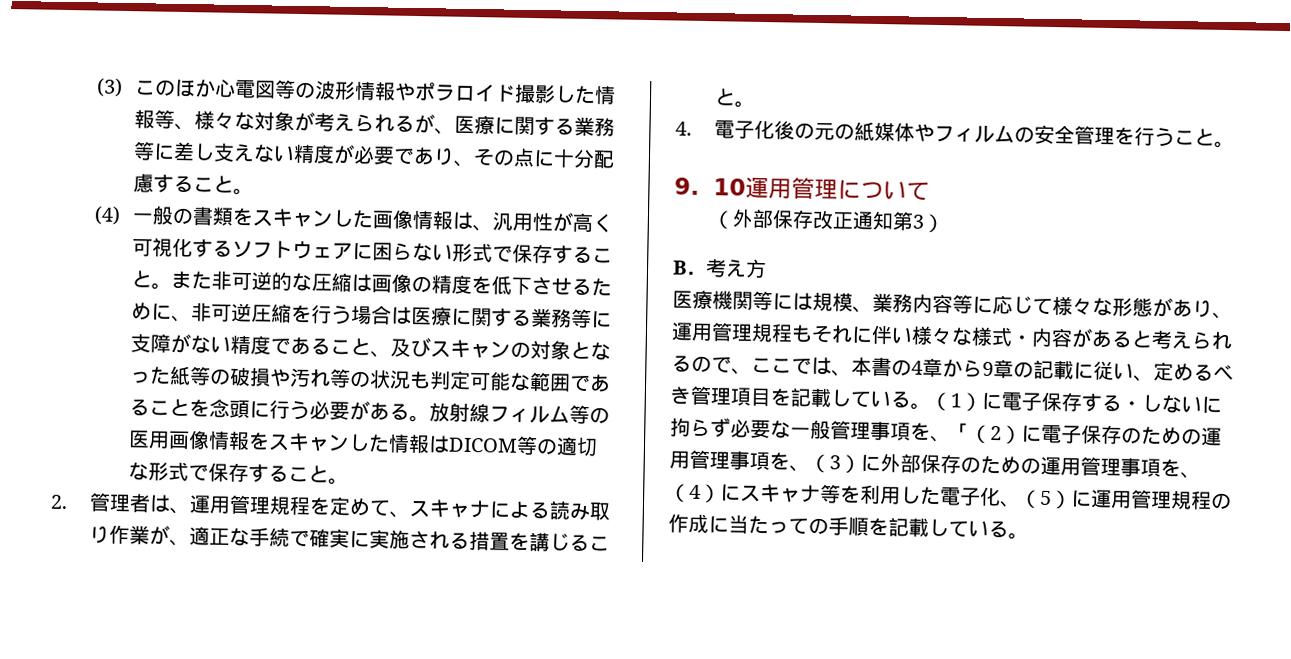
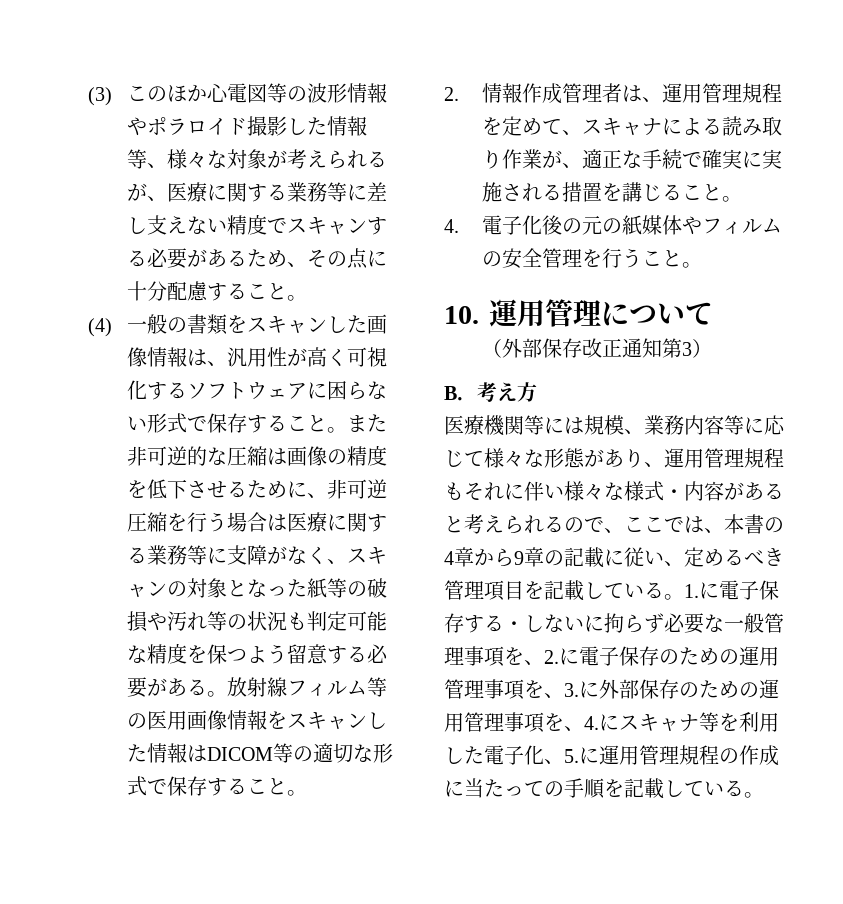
- (3)このほか心電図等の波形情報やポラロイド撮影した情報等、様々な対象が考えられるが、医療に関する業務等に差し支えない精度が必要であり、その点に十分配慮すること。
+ (3)このほか心電図等の波形情報やポラロイド撮影した情報等、様々な対象が考えられるが、医療に関する業務等に差し支えない精度でスキャンする必要があるため、その点に十分配慮すること。
- また非可逆的な圧縮は画像の精度を低下させるために、非可逆圧縮を行う場合は医療に関する業務等に支障がない精度であること、及びスキャンの対象となった紙等の破損や汚れ等の状況も判定可能な範囲であることを念頭に行う必要がある。
+ また非可逆的な圧縮は画像の精度を低下させるために、非可逆圧縮を行う場合は医療に関する業務等に支障がなく、スキャンの対象となった紙等の破損や汚れ等の状況も判定可能な精度を保つよう留意する必要がある。
- 2.管理者は、運用管理規程を定めて、スキャナによる読み取り作業が、適正な手続で確実に実施される措置を講じること。
+ 2.情報作成管理者は、運用管理規程を定めて、スキャナによる読み取り作業が、適正な手続で確実に実施される措置を講じること。
- 9. 10運用管理について
+ 10.運用管理について
- （1）に電子保存する・しないに拘らず必要な一般管理事項を、「（2）に電子保存のための運用管理事項を、（3）に外部保存のための運用管理事項を、（4）にスキャナ等を利用した電子化、（5）に運用管理規程の作成に当たっての手順を記載している。
+ 1.に電子保存する・しないに拘らず必要な一般管理事項を、2.に電子保存のための運用管理事項を、3.に外部保存のための運用管理事項を、4.にスキャナ等を利用した電子化、5.に運用管理規程の作成に当たっての手順を記載している。

